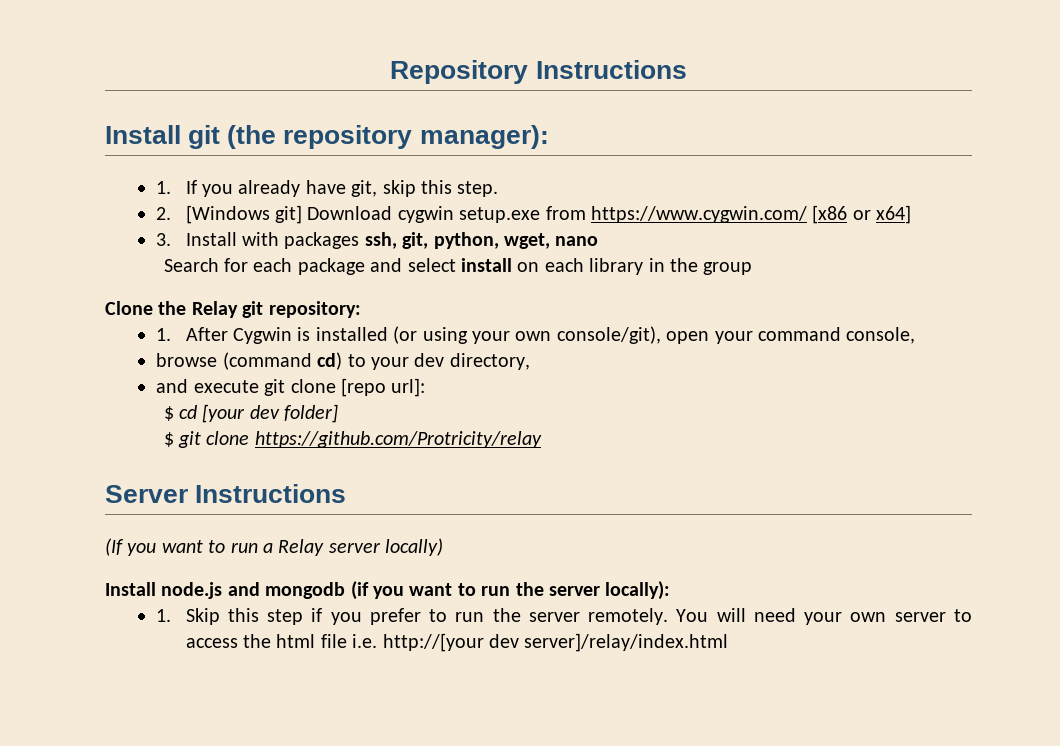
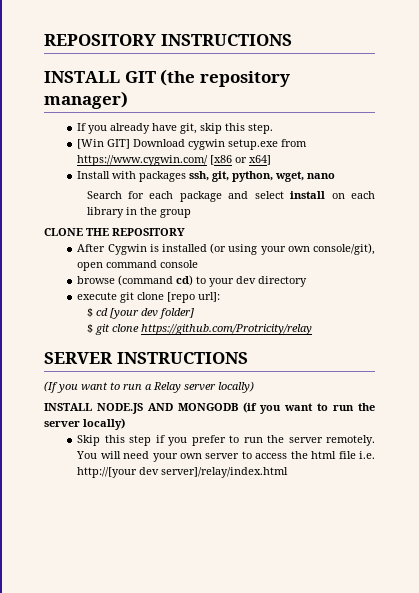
- Repository Instructions
- Install git (the repository manager):
- 1. If you already have git, skip this step.
+ REPOSITORY INSTRUCTIONS
+ INSTALL GIT (the repository manager)
+ If you already have git, skip this step.
- 2. [Windows git] Download cygwin setup.exe from https://www.cygwin.com/ [x86 or x64]
+ [Win GIT] Download cygwin setup.exe from https://www.cygwin.com/ [x86 or x64]
- 3. Install with packages ssh, git, python, wget, nano
+ Install with packages ssh, git, python, wget, nano
- Clone the Relay git repository:
- 1. After Cygwin is installed (or using your own console/git), open your command console,
+ CLONE THE REPOSITORY
+ After Cygwin is installed (or using your own console/git), open command console
- browse (command cd) to your dev directory,
- and execute git clone [repo url]:
+ browse (command cd) to your dev directory
+ execute git clone [repo url]:
- Server Instructions
+ SERVER INSTRUCTIONS
- Install node.js and mongodb (if you want to run the server locally):
- 1. Skip this step if you prefer to run the server remotely.
+ INSTALL NODE.JS AND MONGODB (if you want to run the server locally)
+ Skip this step if you prefer to run the server remotely.

